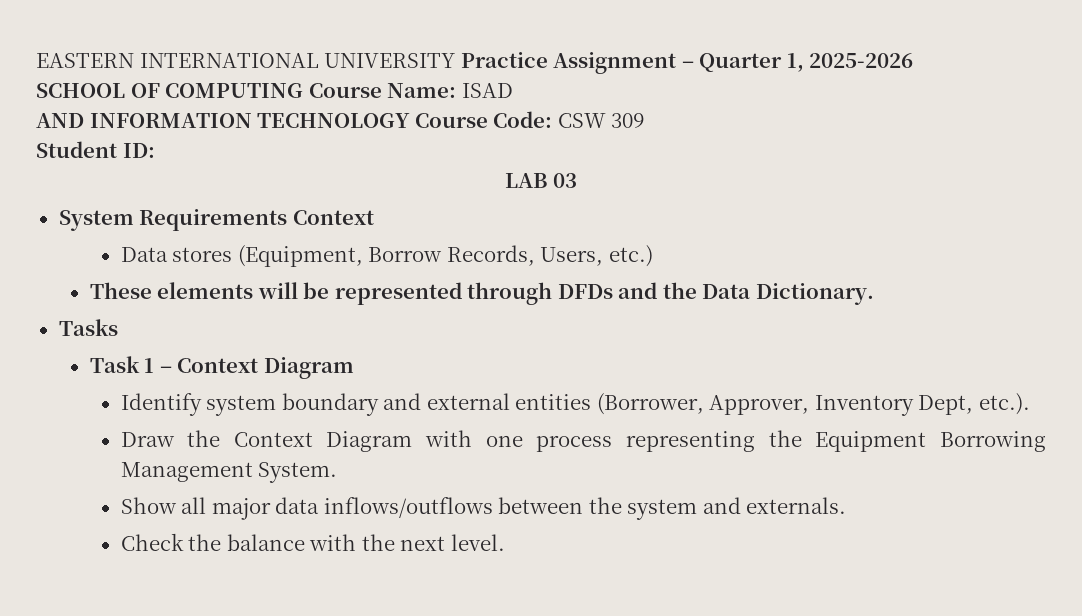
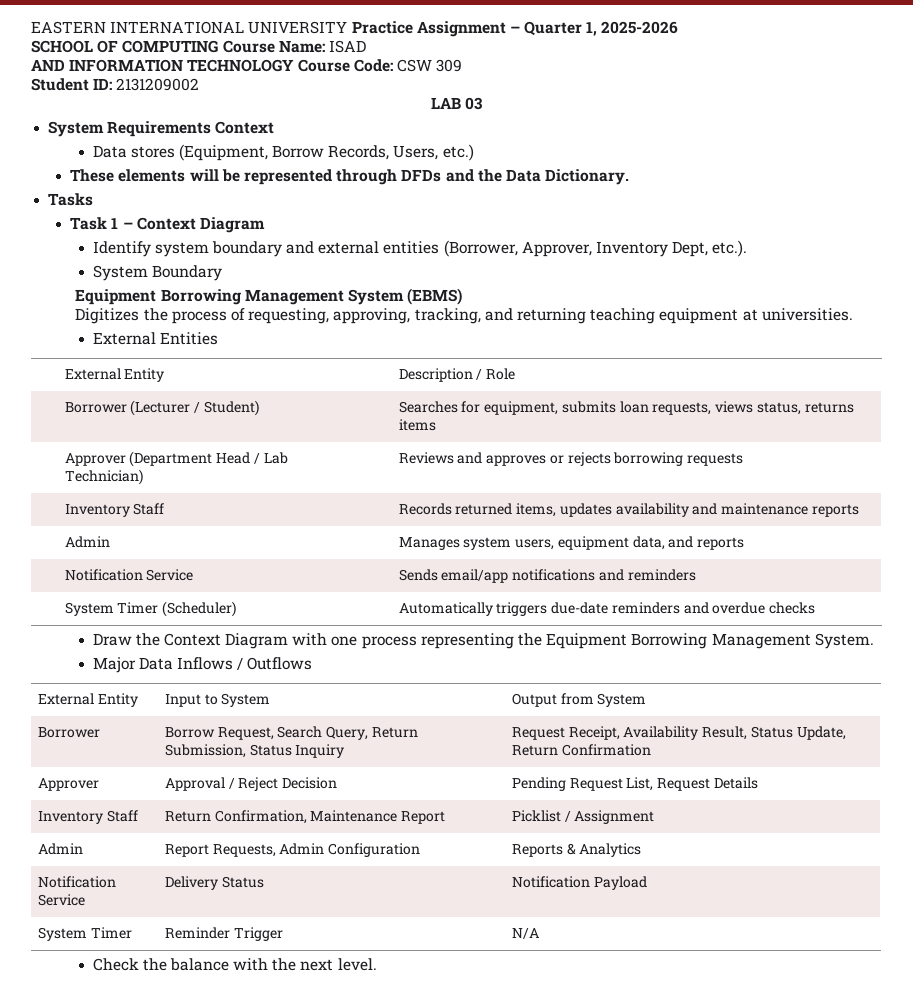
- Student ID:
+ Student ID: 2131209002
+ System Boundary
+ Equipment Borrowing Management System (EBMS)
+ Digitizes the process of requesting, approving, tracking, and returning teaching equipment at universities.
+ External Entities
+ External Entity | Description / Role
+ Borrower (Lecturer / Student) | Searches for equipment, submits loan requests, views status, returns items
+ Approver (Department Head / Lab Technician) | Reviews and approves or rejects borrowing requests
+ Inventory Staff | Records returned items, updates availability and maintenance reports
+ Admin | Manages system users, equipment data, and reports
+ Notification Service | Sends email/app notifications and reminders
+ System Timer (Scheduler) | Automatically triggers due-date reminders and overdue checks
- Show all major data inflows/outflows between the system and externals.
+ Major Data Inflows / Outflows
+ External Entity | Input to System | Output from System
+ Borrower | Borrow Request, Search Query, Return Submission, Status Inquiry | Request Receipt, Availability Result, Status Update, Return Confirmation
+ Approver | Approval / Reject Decision | Pending Request List, Request Details
+ Inventory Staff | Return Confirmation, Maintenance Report | Picklist / Assignment
+ Admin | Report Requests, Admin Configuration | Reports & Analytics
+ Notification Service | Delivery Status | Notification Payload
+ System Timer | Reminder Trigger | N/A

